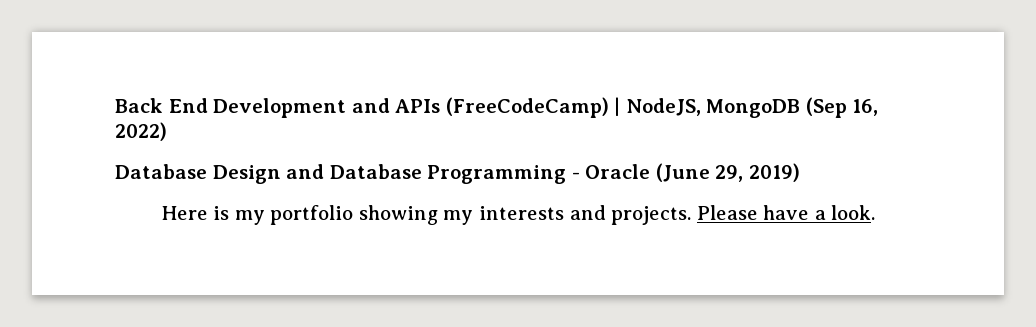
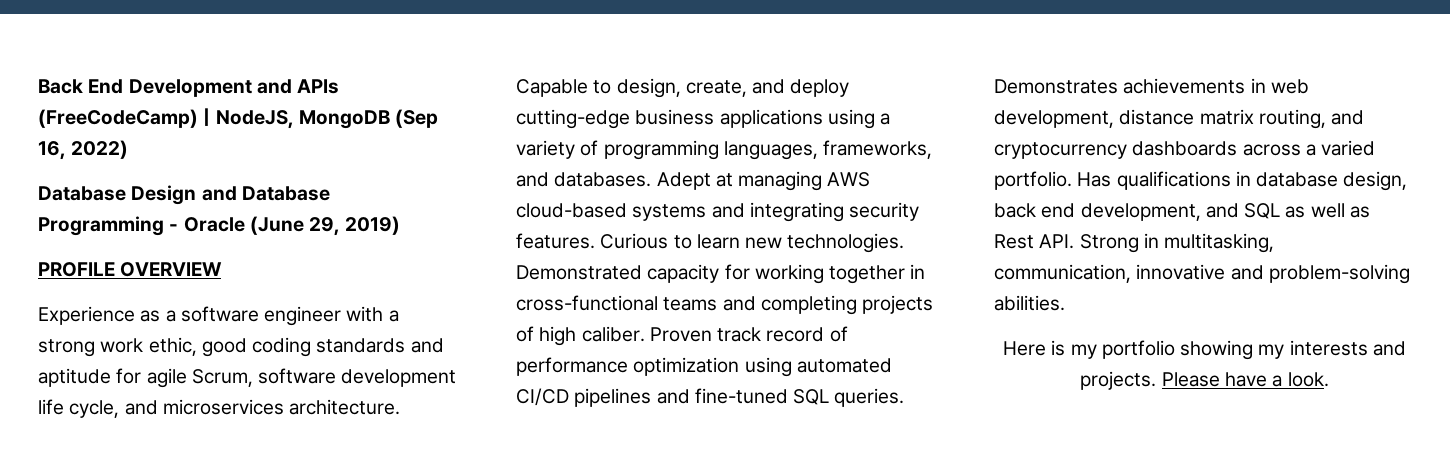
+ PROFILE OVERVIEW
+ Experience as a software engineer with a strong work ethic, good coding standards and aptitude for agile Scrum, software development life cycle, and microservices architecture. Capable to design, create, and deploy cutting-edge business applications using a variety of programming languages, frameworks, and databases. Adept at managing AWS cloud-based systems and integrating security features. Curious to learn new technologies. Demonstrated capacity for working together in cross-functional teams and completing projects of high caliber. Proven track record of performance optimization using automated CI/CD pipelines and fine-tuned SQL queries. Demonstrates achievements in web development, distance matrix routing, and cryptocurrency dashboards across a varied portfolio. Has qualifications in database design, back end development, and SQL as well as Rest API. Strong in multitasking, communication, innovative and problem-solving abilities.

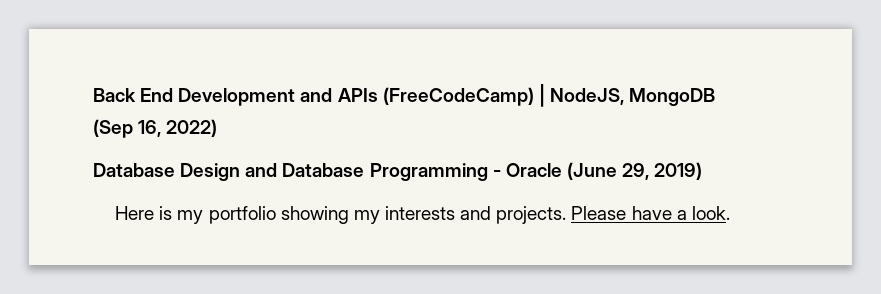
- PROFILE OVERVIEW
- Experience as a software engineer with a strong work ethic, good coding standards and aptitude for agile Scrum, software development life cycle, and microservices architecture. Capable to design, create, and deploy cutting-edge business applications using a variety of programming languages, frameworks, and databases. Adept at managing AWS cloud-based systems and integrating security features. Curious to learn new technologies. Demonstrated capacity for working together in cross-functional teams and completing projects of high caliber. Proven track record of performance optimization using automated CI/CD pipelines and fine-tuned SQL queries. Demonstrates achievements in web development, distance matrix routing, and cryptocurrency dashboards across a varied portfolio. Has qualifications in database design, back end development, and SQL as well as Rest API. Strong in multitasking, communication, innovative and problem-solving abilities.

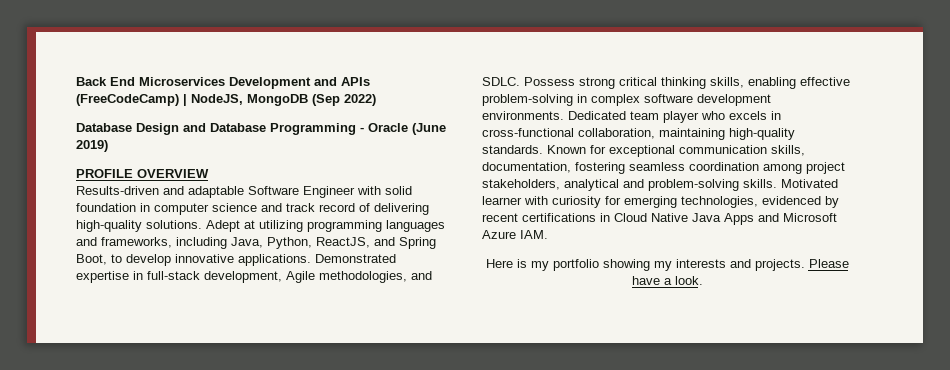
- Back End Development and APIs (FreeCodeCamp) | NodeJS, MongoDB (Sep 16, 2022)
+ Back End Microservices Development and APIs (FreeCodeCamp) | NodeJS, MongoDB (Sep 2022)
- Database Design and Database Programming - Oracle (June 29, 2019)
+ Database Design and Database Programming - Oracle (June 2019)
+ PROFILE OVERVIEW
+ Results-driven and adaptable Software Engineer with solid foundation in computer science and track record of delivering high-quality solutions. Adept at utilizing programming languages and frameworks, including Java, Python, ReactJS, and Spring Boot, to develop innovative applications. Demonstrated expertise in full-stack development, Agile methodologies, and SDLC. Possess strong critical thinking skills, enabling effective problem-solving in complex software development environments. Dedicated team player who excels in cross-functional collaboration, maintaining high-quality standards. Known for exceptional communication skills, documentation, fostering seamless coordination among project stakeholders, analytical and problem-solving skills. Motivated learner with curiosity for emerging technologies, evidenced by recent certifications in Cloud Native Java Apps and Microsoft Azure IAM.

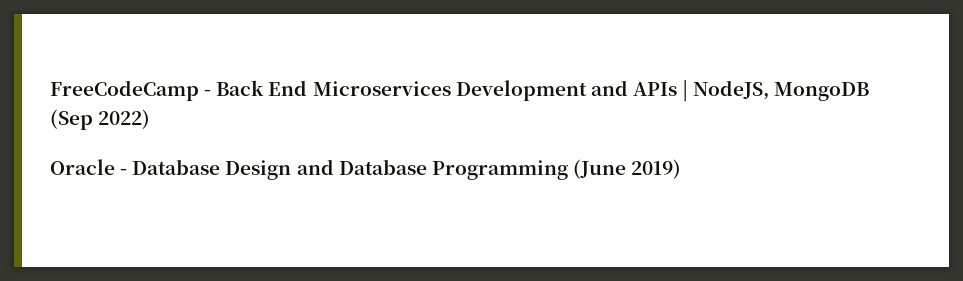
- Back End Microservices Development and APIs (FreeCodeCamp) | NodeJS, MongoDB (Sep 2022)
+ FreeCodeCamp - Back End Microservices Development and APIs | NodeJS, MongoDB (Sep 2022)
- Database Design and Database Programming - Oracle (June 2019)
+ Oracle - Database Design and Database Programming (June 2019)
- PROFILE OVERVIEW
- Results-driven and adaptable Software Engineer with solid foundation in computer science and track record of delivering high-quality solutions. Adept at utilizing programming languages and frameworks, including Java, Python, ReactJS, and Spring Boot, to develop innovative applications. Demonstrated expertise in full-stack development, Agile methodologies, and SDLC. Possess strong critical thinking skills, enabling effective problem-solving in complex software development environments. Dedicated team player who excels in cross-functional collaboration, maintaining high-quality standards. Known for exceptional communication skills, documentation, fostering seamless coordination among project stakeholders, analytical and problem-solving skills. Motivated learner with curiosity for emerging technologies, evidenced by recent certifications in Cloud Native Java Apps and Microsoft Azure IAM.
- Here is my portfolio showing my interests and projects. Please have a look.

